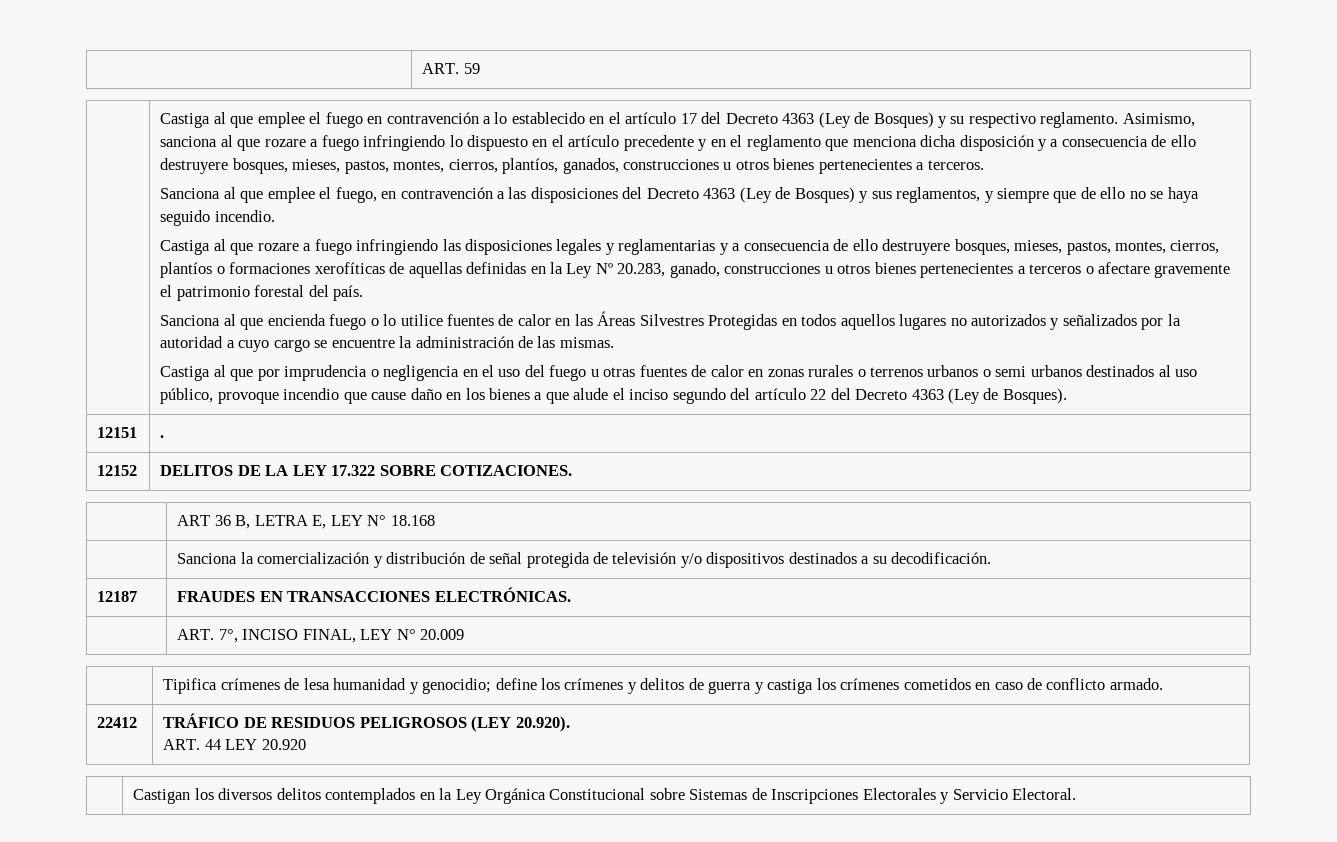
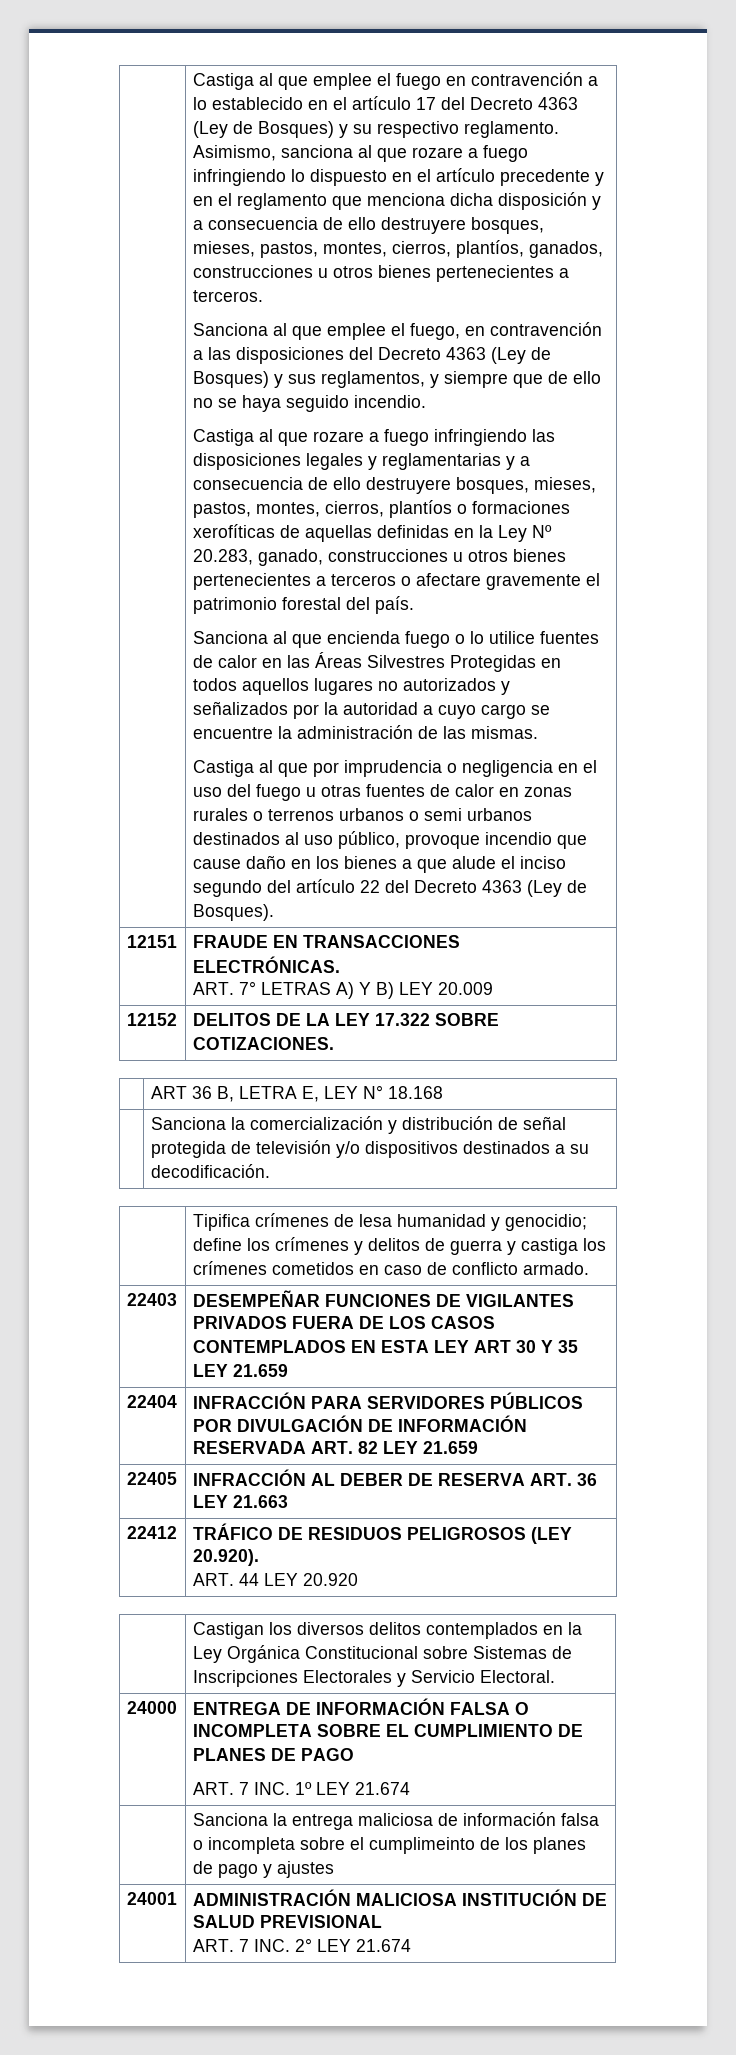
- ART. 59
- 12151 | .
+ 12151 | FRAUDE EN TRANSACCIONES ELECTRÓNICAS.
+ ART. 7° LETRAS A) Y B) LEY 20.009
- 12187 | FRAUDES EN TRANSACCIONES ELECTRÓNICAS.
- | ART. 7°, INCISO FINAL, LEY N° 20.009
+ 22403 | DESEMPEÑAR FUNCIONES DE VIGILANTES PRIVADOS FUERA DE LOS CASOS CONTEMPLADOS EN ESTA LEY ART 30 Y 35 LEY 21.659
+ 22404 | INFRACCIÓN PARA SERVIDORES PÚBLICOS POR DIVULGACIÓN DE INFORMACIÓN RESERVADA ART. 82 LEY 21.659
+ 22405 | INFRACCIÓN AL DEBER DE RESERVA ART. 36 LEY 21.663
+ 24000 | ENTREGA DE INFORMACIÓN FALSA O INCOMPLETA SOBRE EL CUMPLIMIENTO DE PLANES DE PAGO
+ ART. 7 INC. 1º LEY 21.674
+ | Sanciona la entrega maliciosa de información falsa o incompleta sobre el cumplimeinto de los planes de pago y ajustes
+ 24001 | ADMINISTRACIÓN MALICIOSA INSTITUCIÓN DE SALUD PREVISIONAL
+ ART. 7 INC. 2° LEY 21.674

